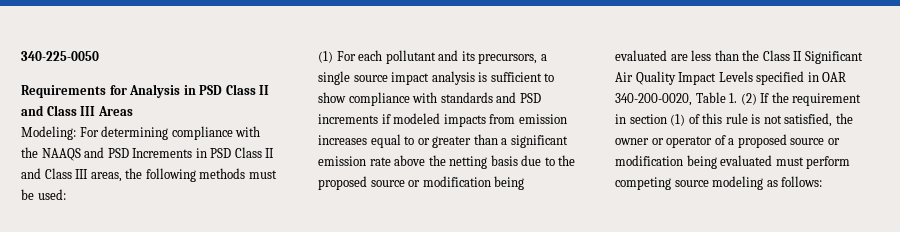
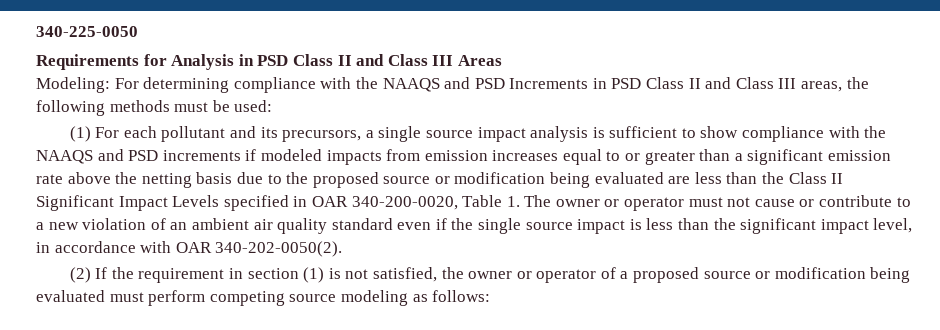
- (1) For each pollutant and its precursors, a single source impact analysis is sufficient to show compliance with standards and PSD increments if modeled impacts from emission increases equal to or greater than a significant emission rate above the netting basis due to the proposed source or modification being evaluated are less than the Class II Significant Air Quality Impact Levels specified in OAR 340-200-0020, Table 1. (2) If the requirement in section (1) of this rule is not satisfied, the owner or operator of a proposed source or modification being evaluated must perform competing source modeling as follows:
+ (1) For each pollutant and its precursors, a single source impact analysis is sufficient to show compliance with the NAAQS and PSD increments if modeled impacts from emission increases equal to or greater than a significant emission rate above the netting basis due to the proposed source or modification being evaluated are less than the Class II Significant Impact Levels specified in OAR 340-200-0020, Table 1. The owner or operator must not cause or contribute to a new violation of an ambient air quality standard even if the single source impact is less than the significant impact level, in accordance with OAR 340-202-0050(2).
+ (2) If the requirement in section (1) is not satisfied, the owner or operator of a proposed source or modification being evaluated must perform competing source modeling as follows:

